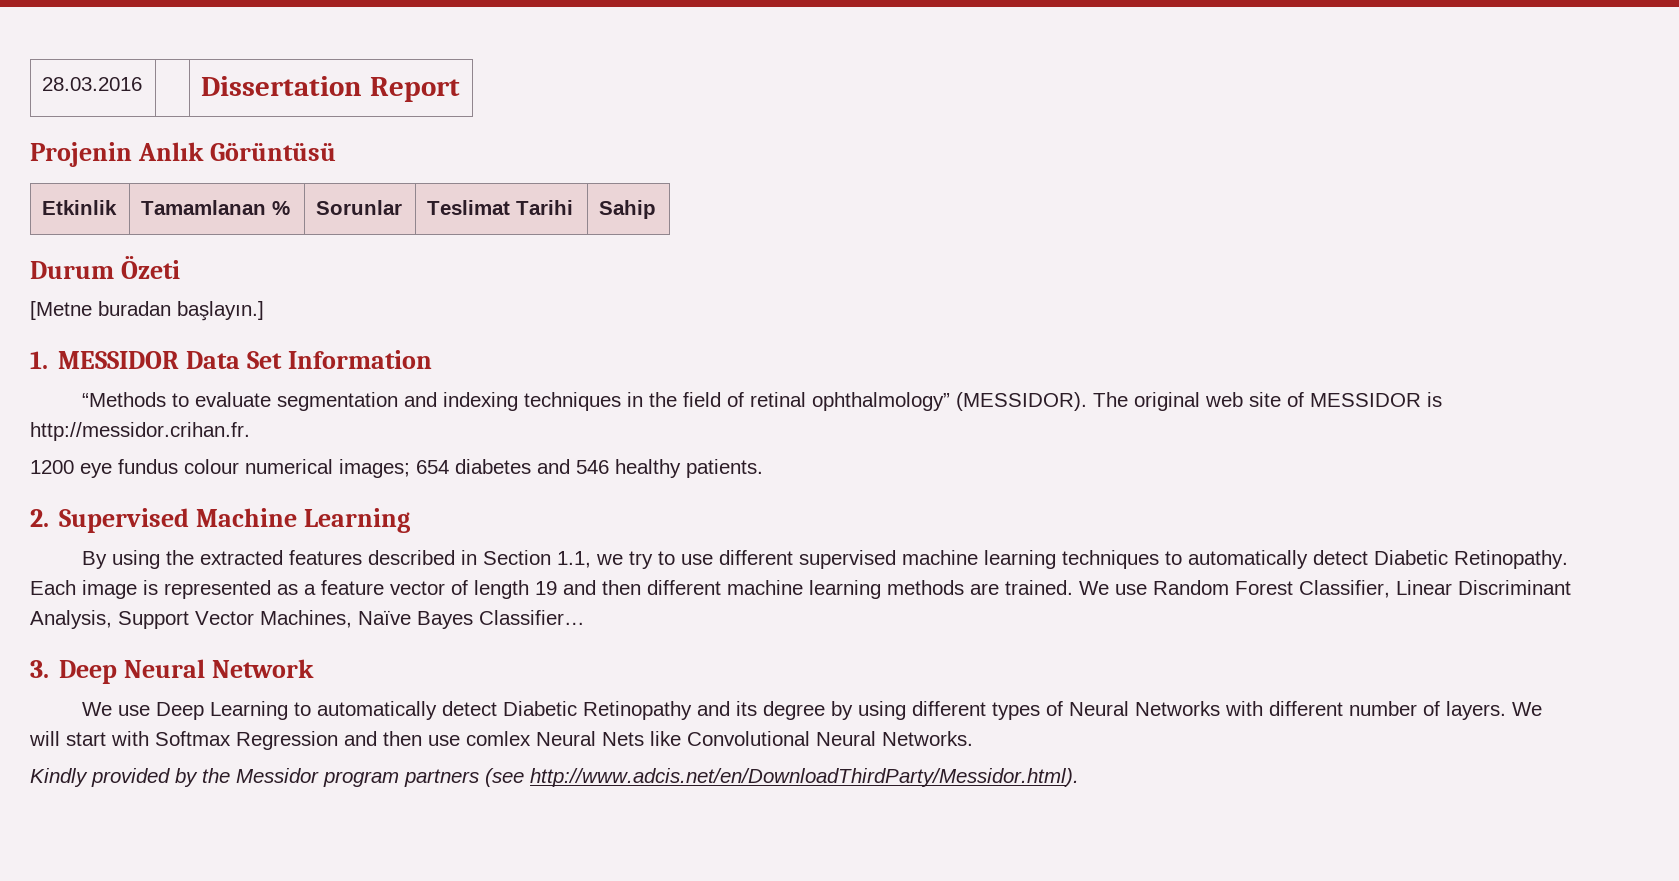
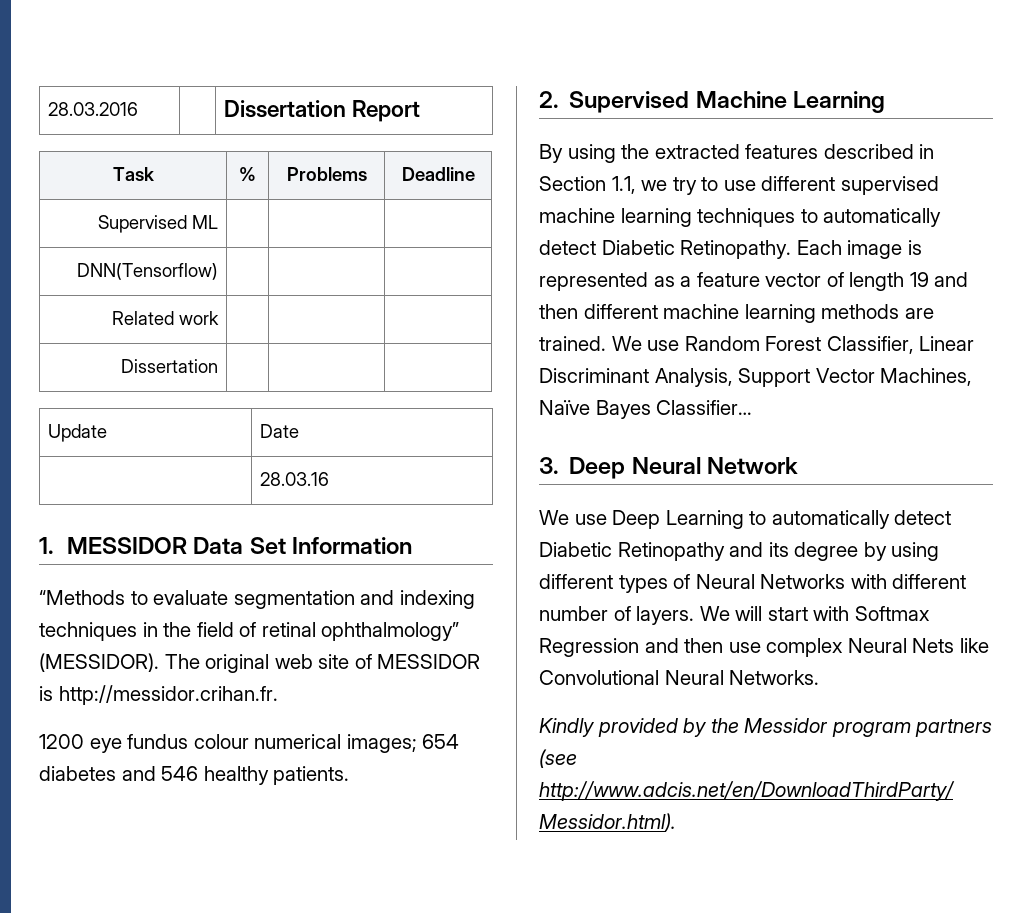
- Projenin Anlık Görüntüsü
- Etkinlik | Tamamlanan % | Sorunlar | Teslimat Tarihi | Sahip
- Durum Özeti
- [Metne buradan başlayın.]
+ Task | % | Problems | Deadline
+ Supervised ML | | |
+ DNN(Tensorflow) | | |
+ Related work | | |
+ Dissertation | | |
+ Update | Date
+ | 28.03.16
- We will start with Softmax Regression and then use comlex Neural Nets like Convolutional Neural Networks.
+ We will start with Softmax Regression and then use complex Neural Nets like Convolutional Neural Networks.

